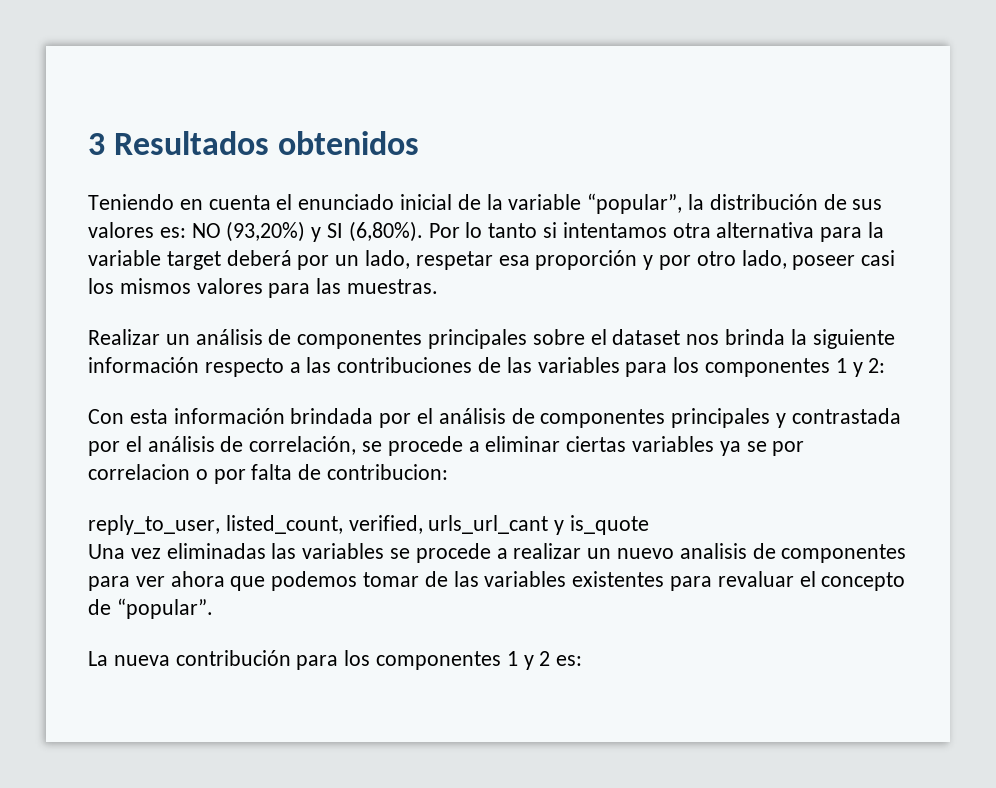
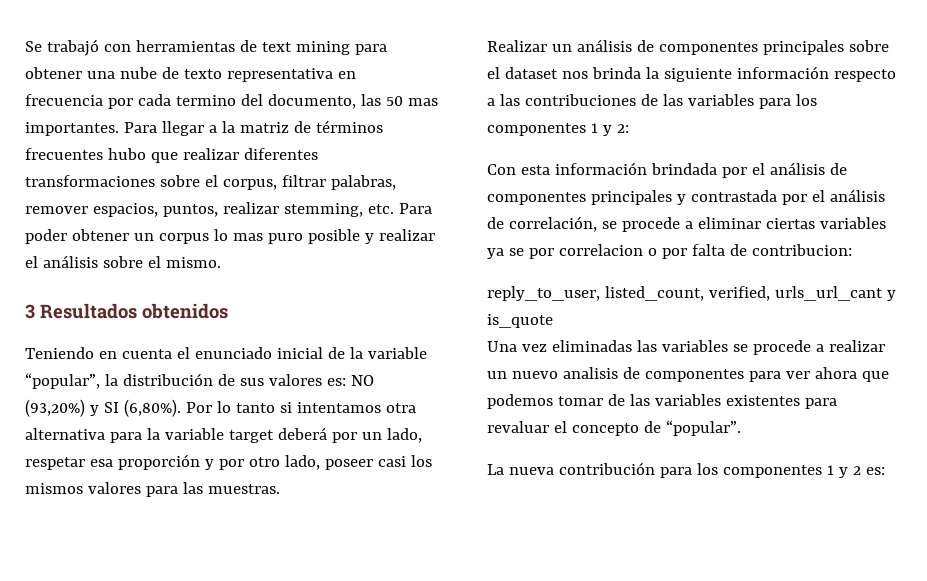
+ Se trabajó con herramientas de text mining para obtener una nube de texto representativa en frecuencia por cada termino del documento, las 50 mas importantes. Para llegar a la matriz de términos frecuentes hubo que realizar diferentes transformaciones sobre el corpus, filtrar palabras, remover espacios, puntos, realizar stemming, etc. Para poder obtener un corpus lo mas puro posible y realizar el análisis sobre el mismo.

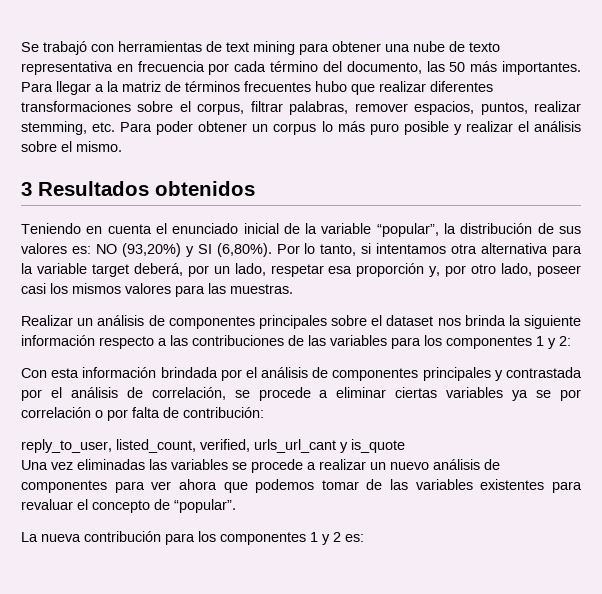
- Se trabajó con herramientas de text mining para obtener una nube de texto representativa en frecuencia por cada termino del documento, las 50 mas importantes.
+ Se trabajó con herramientas de text mining para obtener una nube de texto representativa en frecuencia por cada término del documento, las 50 más importantes.
- Para llegar a la matriz de términos frecuentes hubo que realizar diferentes transformaciones sobre el corpus, filtrar palabras, remover espacios, puntos, realizar stemming, etc. Para poder obtener un corpus lo mas puro posible y realizar el análisis sobre el mismo.
+ Para llegar a la matriz de términos frecuentes hubo que realizar diferentes transformaciones sobre el corpus, filtrar palabras, remover espacios, puntos, realizar stemming, etc. Para poder obtener un corpus lo más puro posible y realizar el análisis sobre el mismo.
- Por lo tanto si intentamos otra alternativa para la variable target deberá por un lado, respetar esa proporción y por otro lado, poseer casi los mismos valores para las muestras.
+ Por lo tanto, si intentamos otra alternativa para la variable target deberá, por un lado, respetar esa proporción y, por otro lado, poseer casi los mismos valores para las muestras.
- Con esta información brindada por el análisis de componentes principales y contrastada por el análisis de correlación, se procede a eliminar ciertas variables ya se por correlacion o por falta de contribucion:
+ Con esta información brindada por el análisis de componentes principales y contrastada por el análisis de correlación, se procede a eliminar ciertas variables ya se por correlación o por falta de contribución:
- Una vez eliminadas las variables se procede a realizar un nuevo analisis de componentes para ver ahora que podemos tomar de las variables existentes para revaluar el concepto de “popular”.
+ Una vez eliminadas las variables se procede a realizar un nuevo análisis de componentes para ver ahora que podemos tomar de las variables existentes para revaluar el concepto de “popular”.

